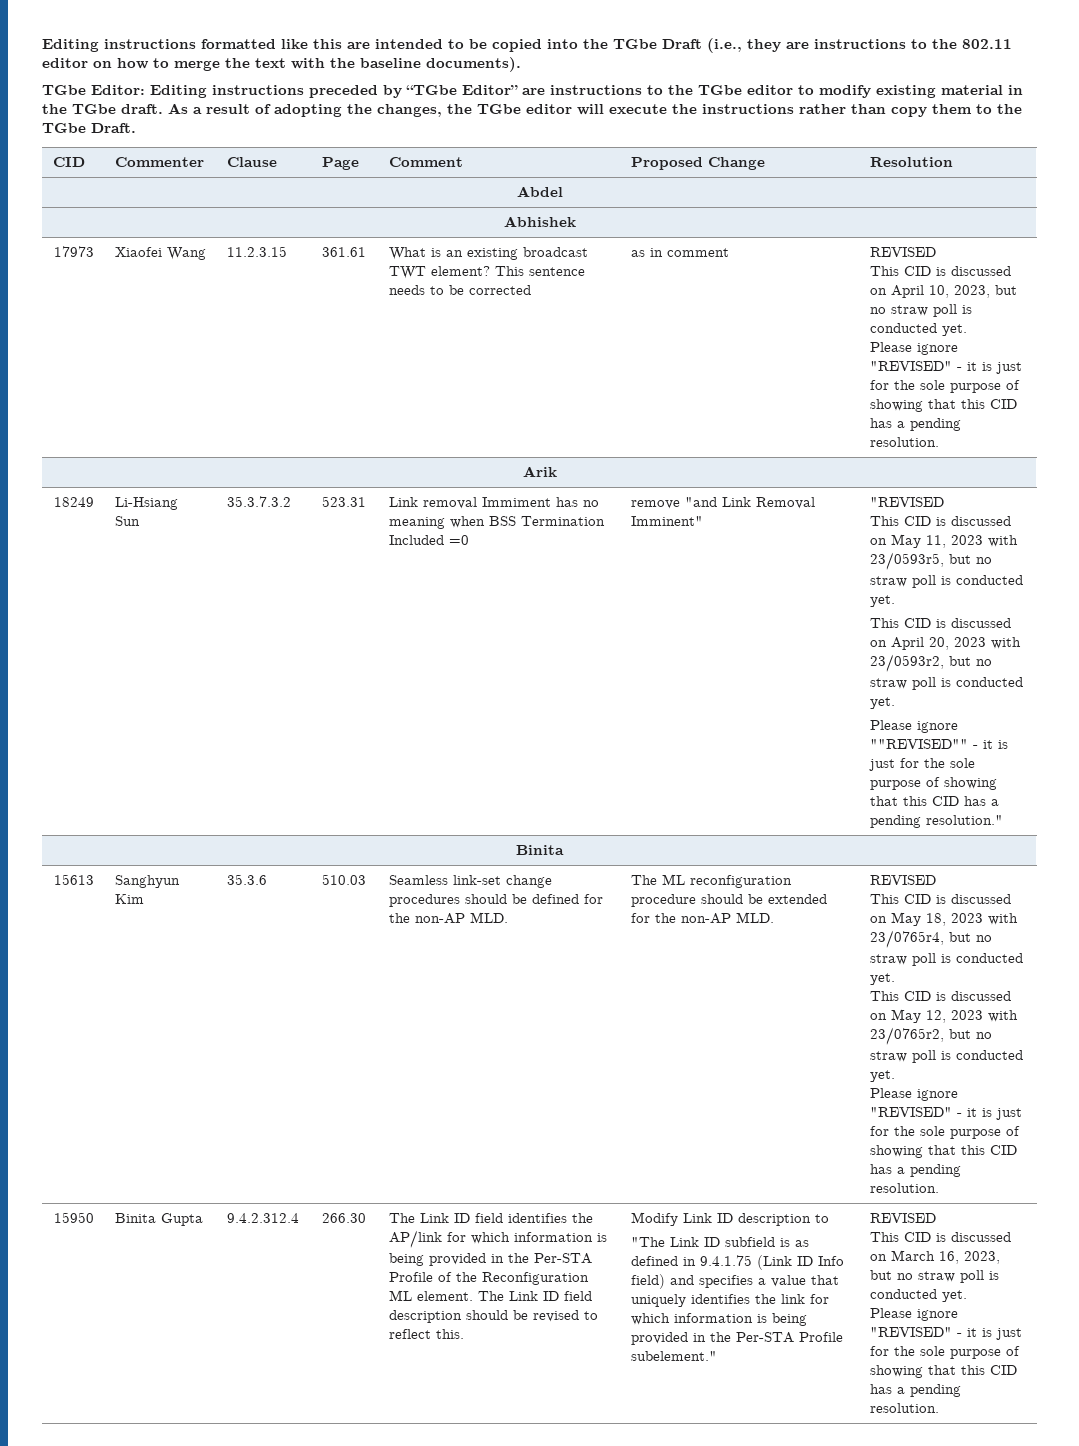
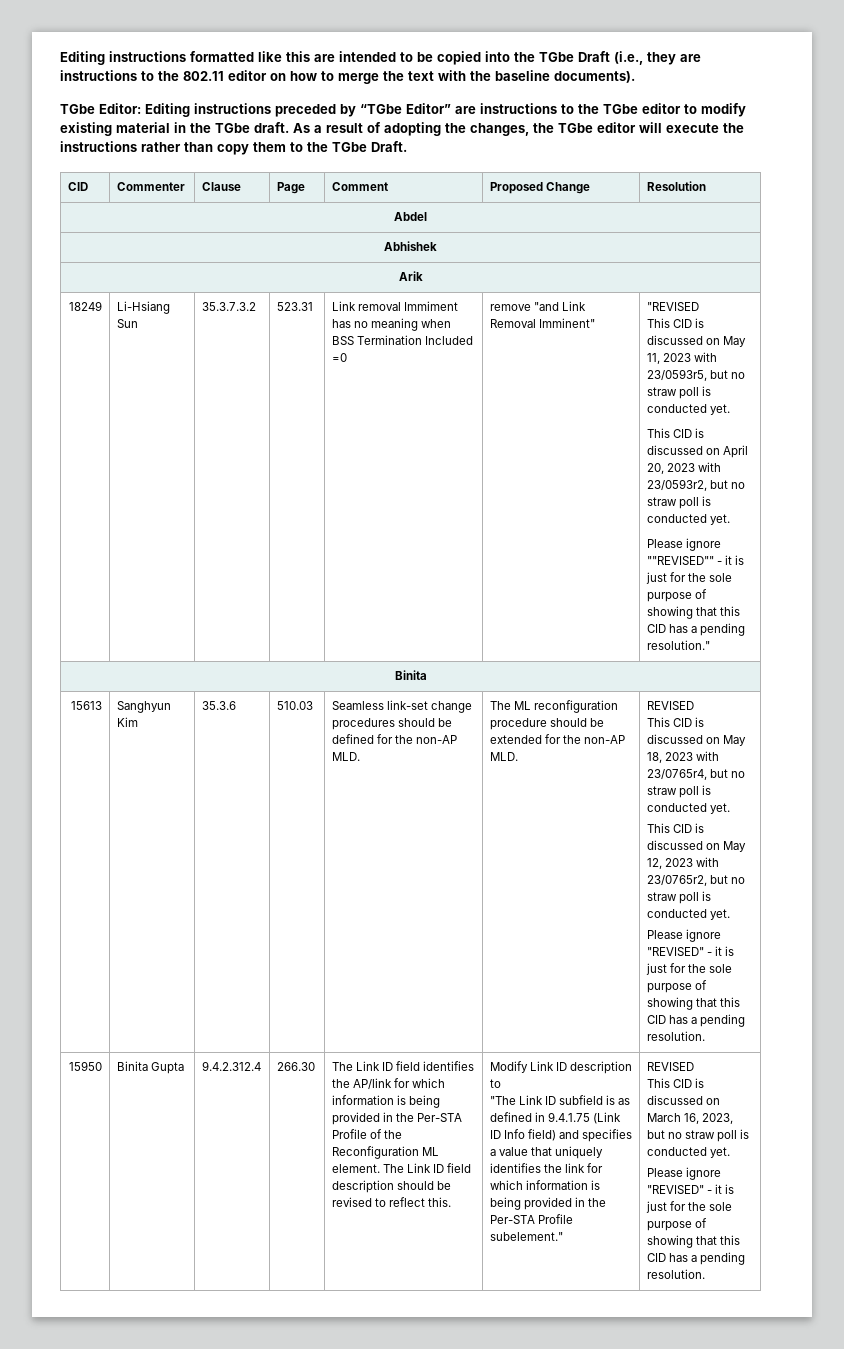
- 17973 | Xiaofei Wang | 11.2.3.15 | 361.61 | What is an existing broadcast TWT element? This sentence needs to be corrected | as in comment | REVISED
- This CID is discussed on April 10, 2023, but no straw poll is conducted yet.
- Please ignore "REVISED" - it is just for the sole purpose of showing that this CID has a pending resolution.

